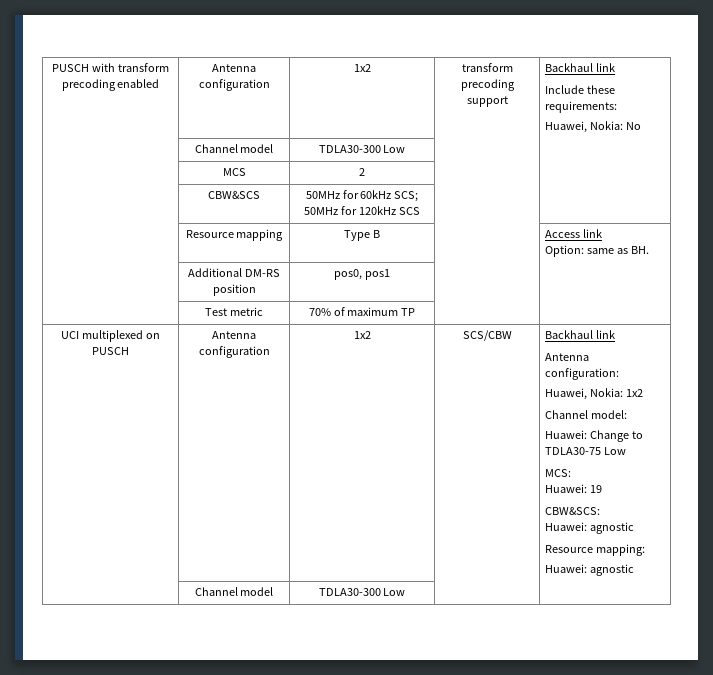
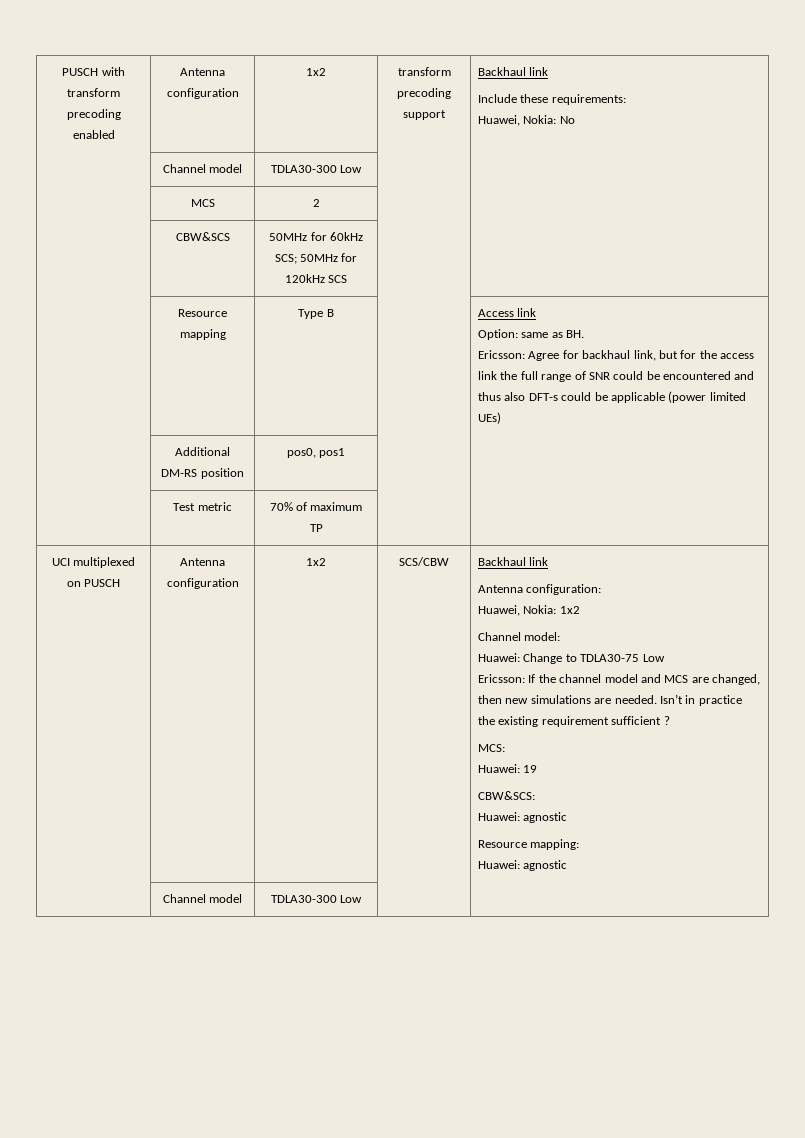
  | Resource mapping | Type B | | Access link
  Option: same as BH.
+ Ericsson: Agree for backhaul link, but for the access link the full range of SNR could be encountered and thus also DFT-s could be applicable (power limited UEs)
+ Ericsson: If the channel model and MCS are changed, then new simulations are needed. Isn’t in practice the existing requirement sufficient ?

